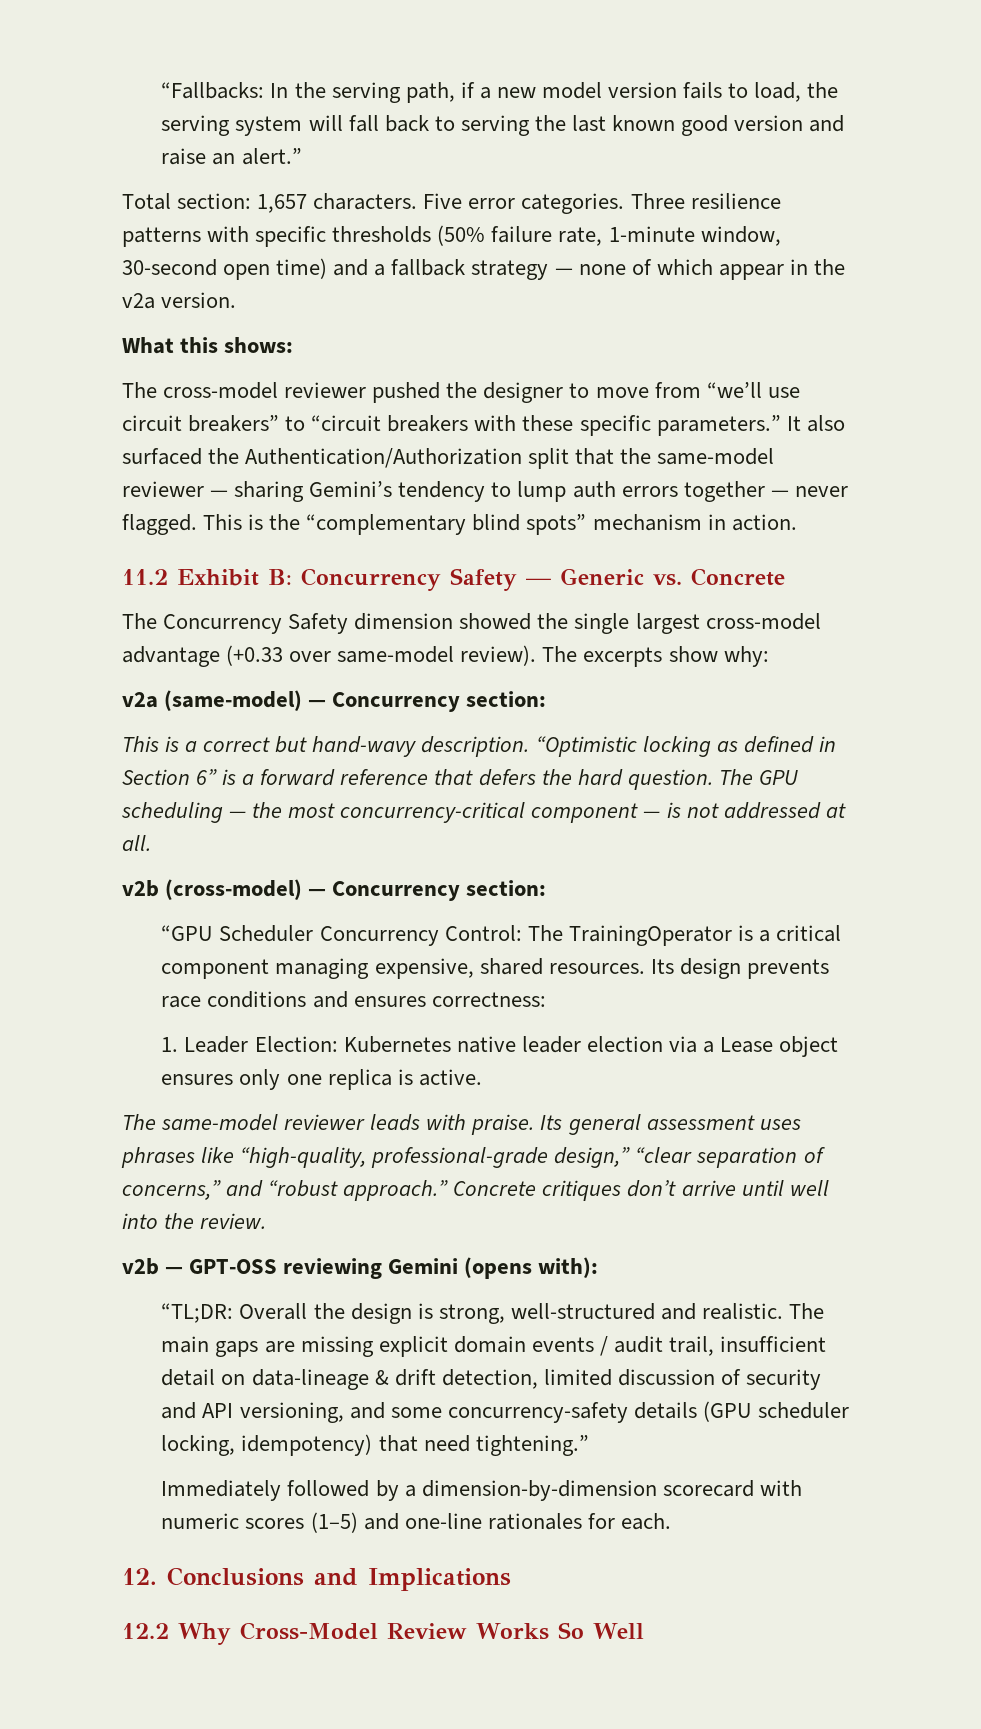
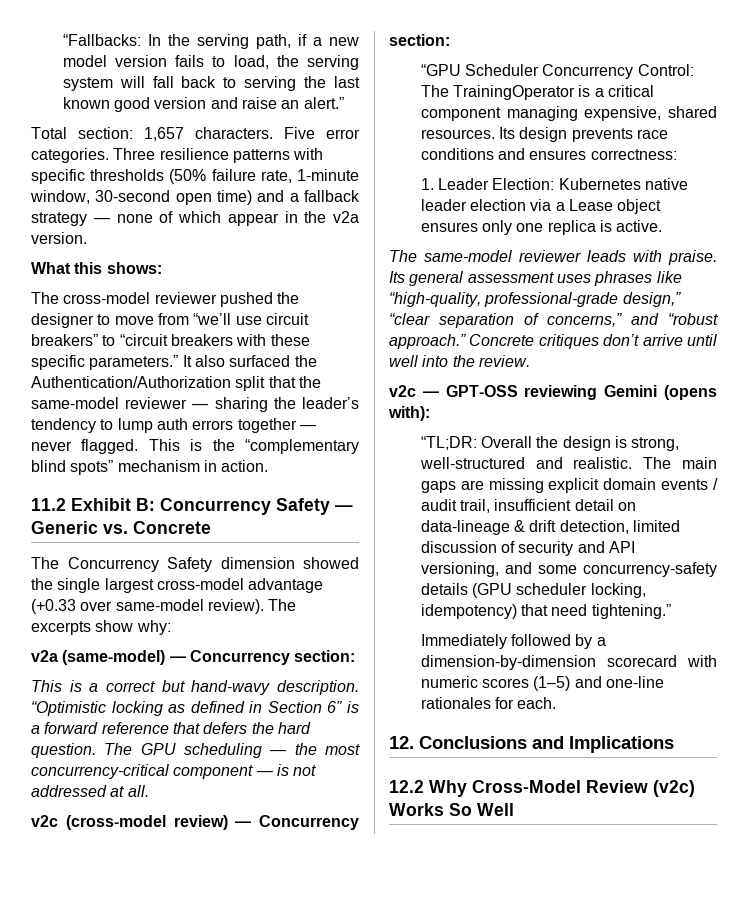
- It also surfaced the Authentication/Authorization split that the same-model reviewer — sharing Gemini’s tendency to lump auth errors together — never flagged.
+ It also surfaced the Authentication/Authorization split that the same-model reviewer — sharing the leader’s tendency to lump auth errors together — never flagged.
- v2b (cross-model) — Concurrency section:
+ v2c (cross-model review) — Concurrency section:
- v2b — GPT-OSS reviewing Gemini (opens with):
+ v2c — GPT-OSS reviewing Gemini (opens with):
- 12.2 Why Cross-Model Review Works So Well
+ 12.2 Why Cross-Model Review (v2c) Works So Well

